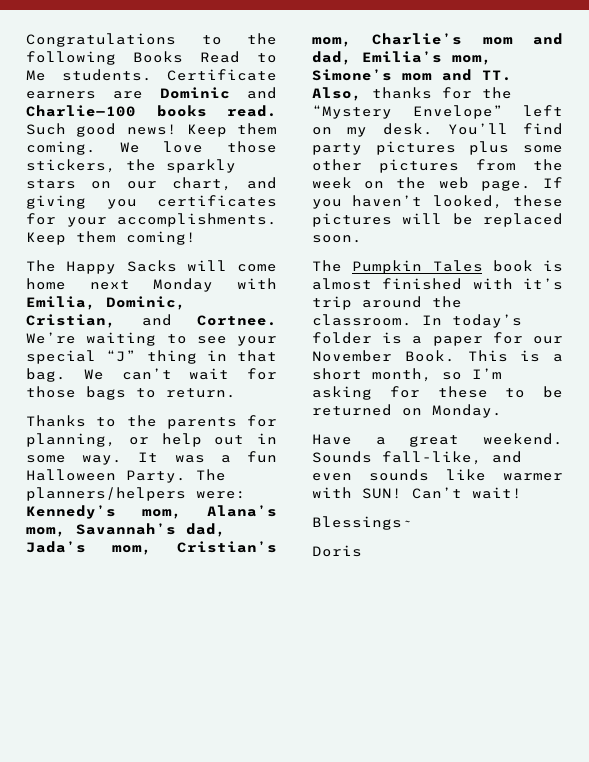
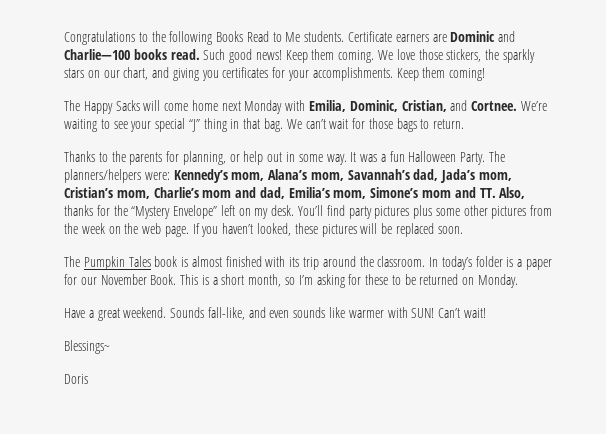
- The Pumpkin Tales book is almost finished with it’s trip around the classroom.
+ The Pumpkin Tales book is almost finished with its trip around the classroom.

